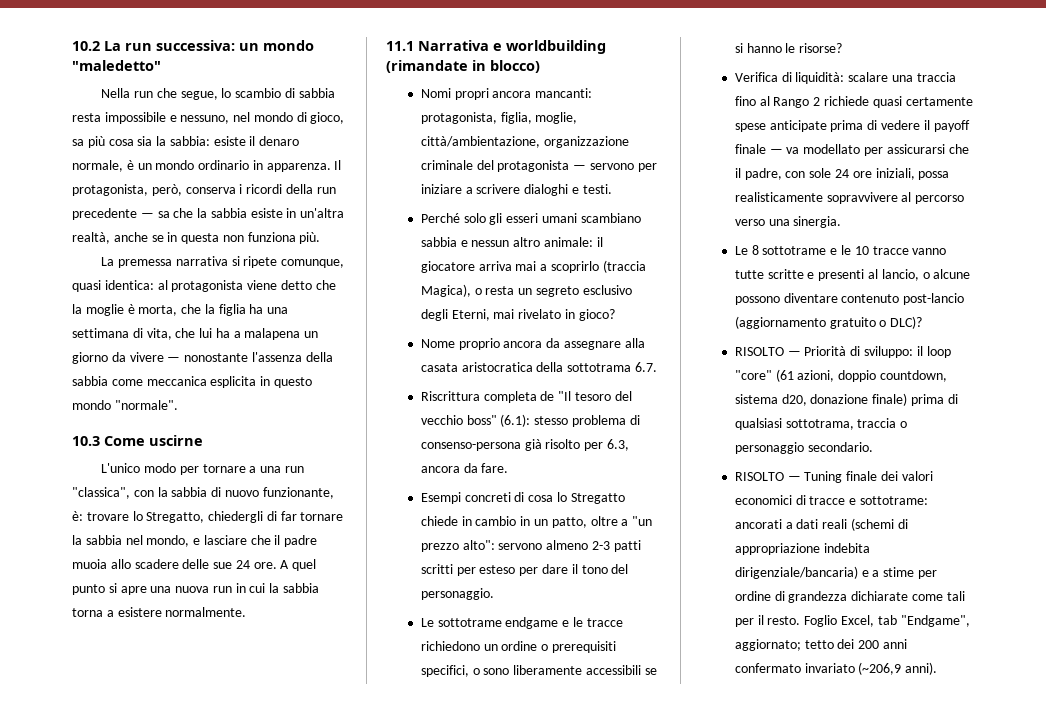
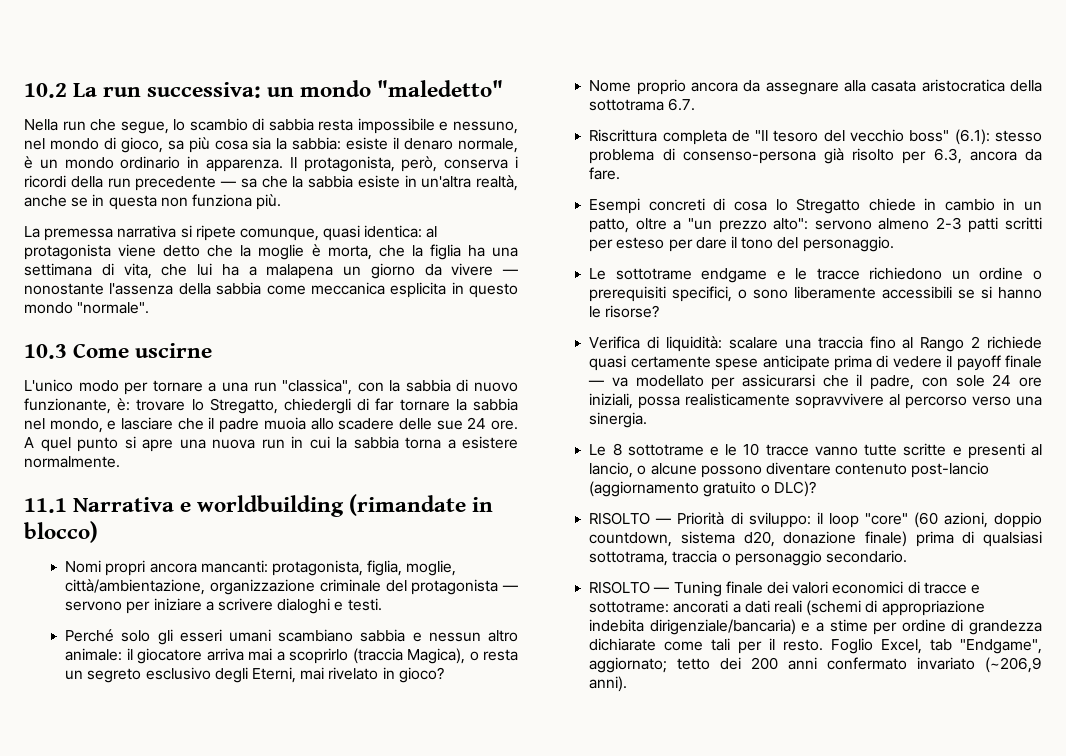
- RISOLTO — Priorità di sviluppo: il loop "core" (61 azioni, doppio countdown, sistema d20, donazione finale) prima di qualsiasi sottotrama, traccia o personaggio secondario.
+ RISOLTO — Priorità di sviluppo: il loop "core" (60 azioni, doppio countdown, sistema d20, donazione finale) prima di qualsiasi sottotrama, traccia o personaggio secondario.

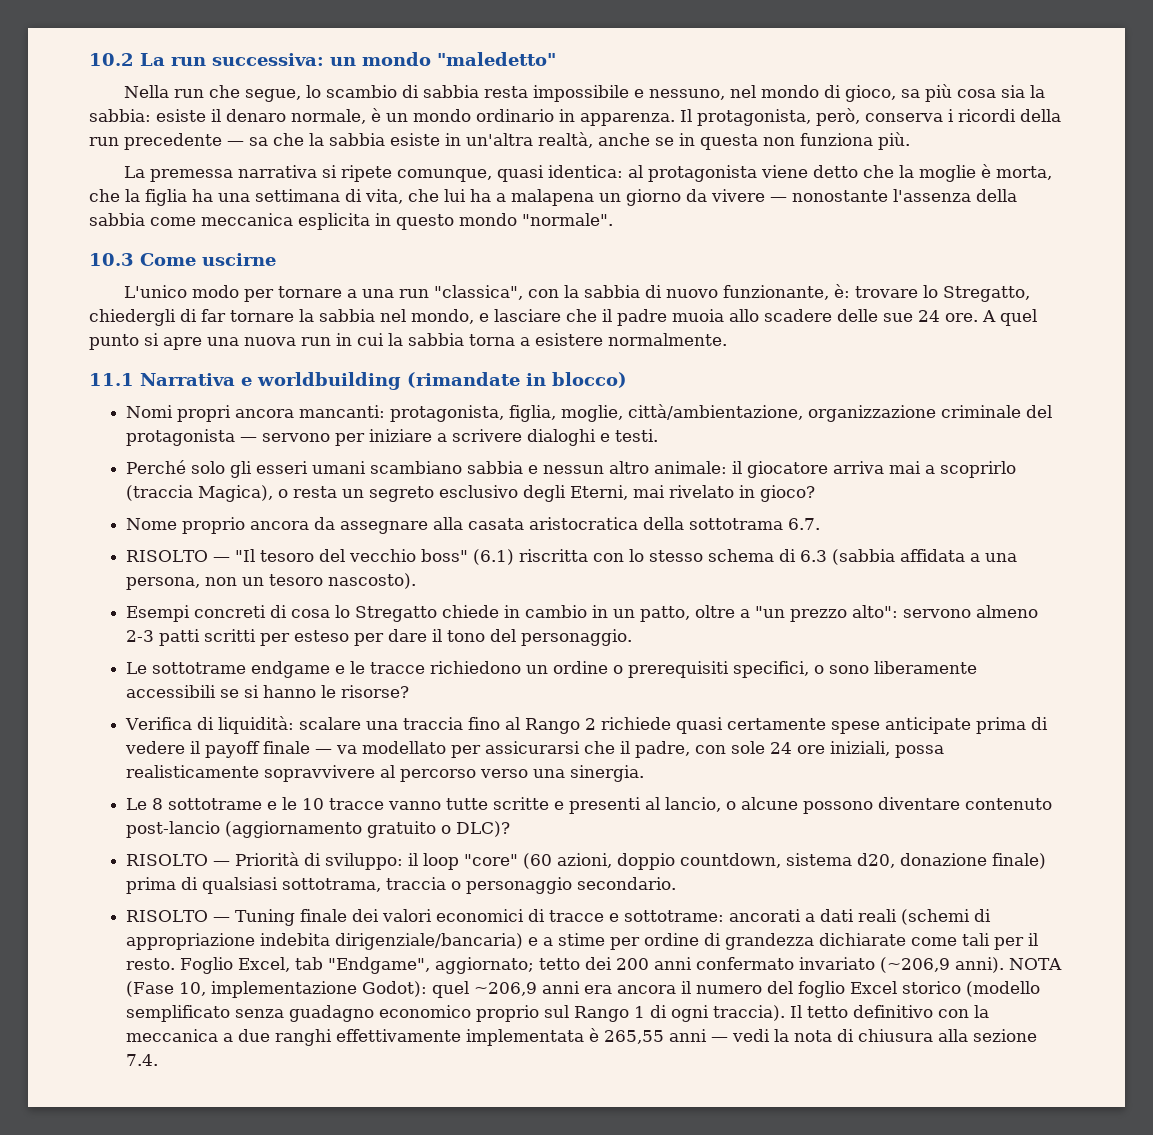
- Riscrittura completa de "Il tesoro del vecchio boss" (6.1): stesso problema di consenso-persona già risolto per 6.3, ancora da fare.
+ RISOLTO — "Il tesoro del vecchio boss" (6.1) riscritta con lo stesso schema di 6.3 (sabbia affidata a una persona, non un tesoro nascosto).
+ NOTA (Fase 10, implementazione Godot): quel ~206,9 anni era ancora il numero del foglio Excel storico (modello semplificato senza guadagno economico proprio sul Rango 1 di ogni traccia). Il tetto definitivo con la meccanica a due ranghi effettivamente implementata è 265,55 anni — vedi la nota di chiusura alla sezione 7.4.

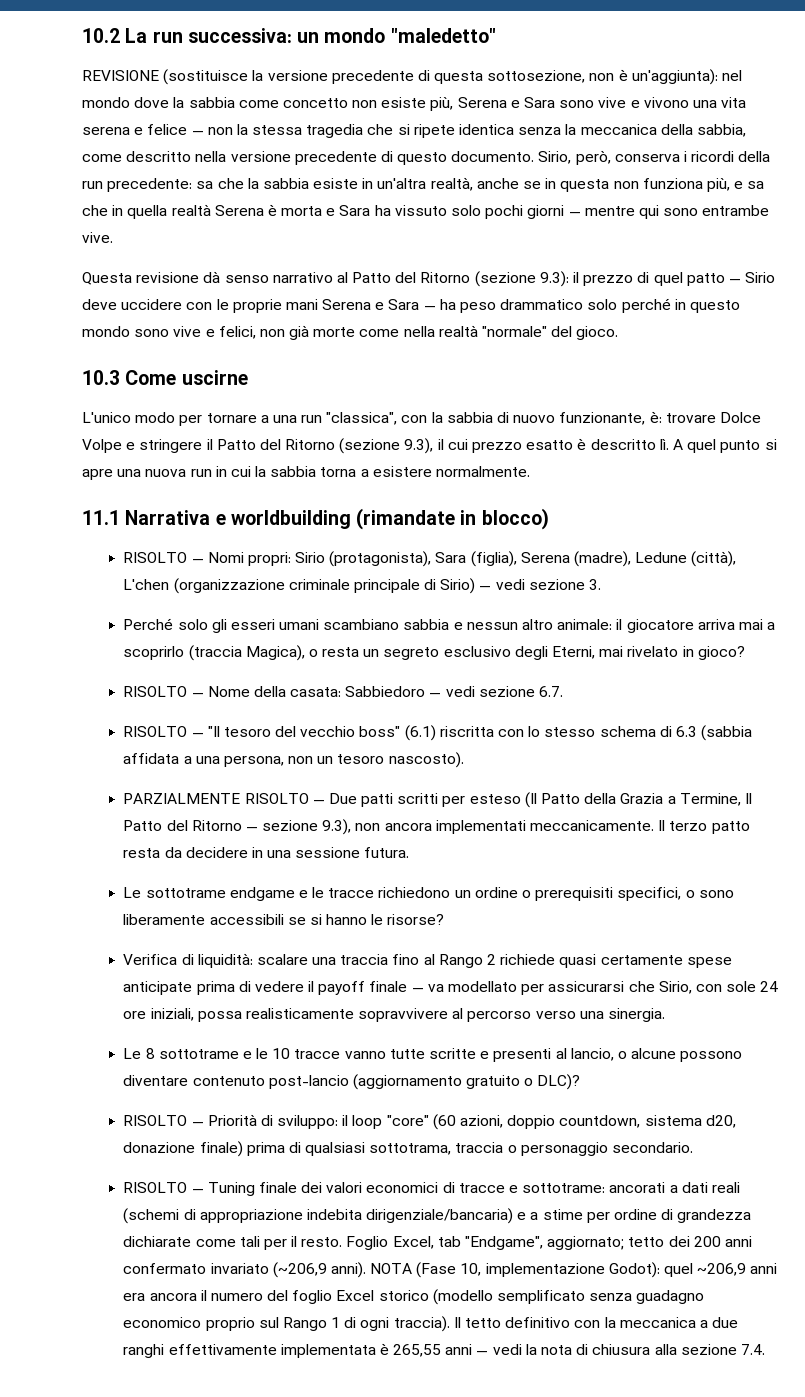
- Nella run che segue, lo scambio di sabbia resta impossibile e nessuno, nel mondo di gioco, sa più cosa sia la sabbia: esiste il denaro normale, è un mondo ordinario in apparenza. Il protagonista, però, conserva i ricordi della run precedente — sa che la sabbia esiste in un'altra realtà, anche se in questa non funziona più.
- La premessa narrativa si ripete comunque, quasi identica: al protagonista viene detto che la moglie è morta, che la figlia ha una settimana di vita, che lui ha a malapena un giorno da vivere — nonostante l'assenza della sabbia come meccanica esplicita in questo mondo "normale".
+ REVISIONE (sostituisce la versione precedente di questa sottosezione, non è un'aggiunta): nel mondo dove la sabbia come concetto non esiste più, Serena e Sara sono vive e vivono una vita serena e felice — non la stessa tragedia che si ripete identica senza la meccanica della sabbia, come descritto nella versione precedente di questo documento. Sirio, però, conserva i ricordi della run precedente: sa che la sabbia esiste in un'altra realtà, anche se in questa non funziona più, e sa che in quella realtà Serena è morta e Sara ha vissuto solo pochi giorni — mentre qui sono entrambe vive.
+ Questa revisione dà senso narrativo al Patto del Ritorno (sezione 9.3): il prezzo di quel patto — Sirio deve uccidere con le proprie mani Serena e Sara — ha peso drammatico solo perché in questo mondo sono vive e felici, non già morte come nella realtà "normale" del gioco.
- L'unico modo per tornare a una run "classica", con la sabbia di nuovo funzionante, è: trovare lo Stregatto, chiedergli di far tornare la sabbia nel mondo, e lasciare che il padre muoia allo scadere delle sue 24 ore.
+ L'unico modo per tornare a una run "classica", con la sabbia di nuovo funzionante, è: trovare Dolce Volpe e stringere il Patto del Ritorno (sezione 9.3), il cui prezzo esatto è descritto lì.
- Nomi propri ancora mancanti: protagonista, figlia, moglie, città/ambientazione, organizzazione criminale del protagonista — servono per iniziare a scrivere dialoghi e testi.
+ RISOLTO — Nomi propri: Sirio (protagonista), Sara (figlia), Serena (madre), Ledune (città), L'chen (organizzazione criminale principale di Sirio) — vedi sezione 3.
- Nome proprio ancora da assegnare alla casata aristocratica della sottotrama 6.7.
+ RISOLTO — Nome della casata: Sabbiedoro — vedi sezione 6.7.
- Esempi concreti di cosa lo Stregatto chiede in cambio in un patto, oltre a "un prezzo alto": servono almeno 2-3 patti scritti per esteso per dare il tono del personaggio.
+ PARZIALMENTE RISOLTO — Due patti scritti per esteso (Il Patto della Grazia a Termine, Il Patto del Ritorno — sezione 9.3), non ancora implementati meccanicamente. Il terzo patto resta da decidere in una sessione futura.
- Verifica di liquidità: scalare una traccia fino al Rango 2 richiede quasi certamente spese anticipate prima di vedere il payoff finale — va modellato per assicurarsi che il padre, con sole 24 ore iniziali, possa realisticamente sopravvivere al percorso verso una sinergia.
+ Verifica di liquidità: scalare una traccia fino al Rango 2 richiede quasi certamente spese anticipate prima di vedere il payoff finale — va modellato per assicurarsi che Sirio, con sole 24 ore iniziali, possa realisticamente sopravvivere al percorso verso una sinergia.

